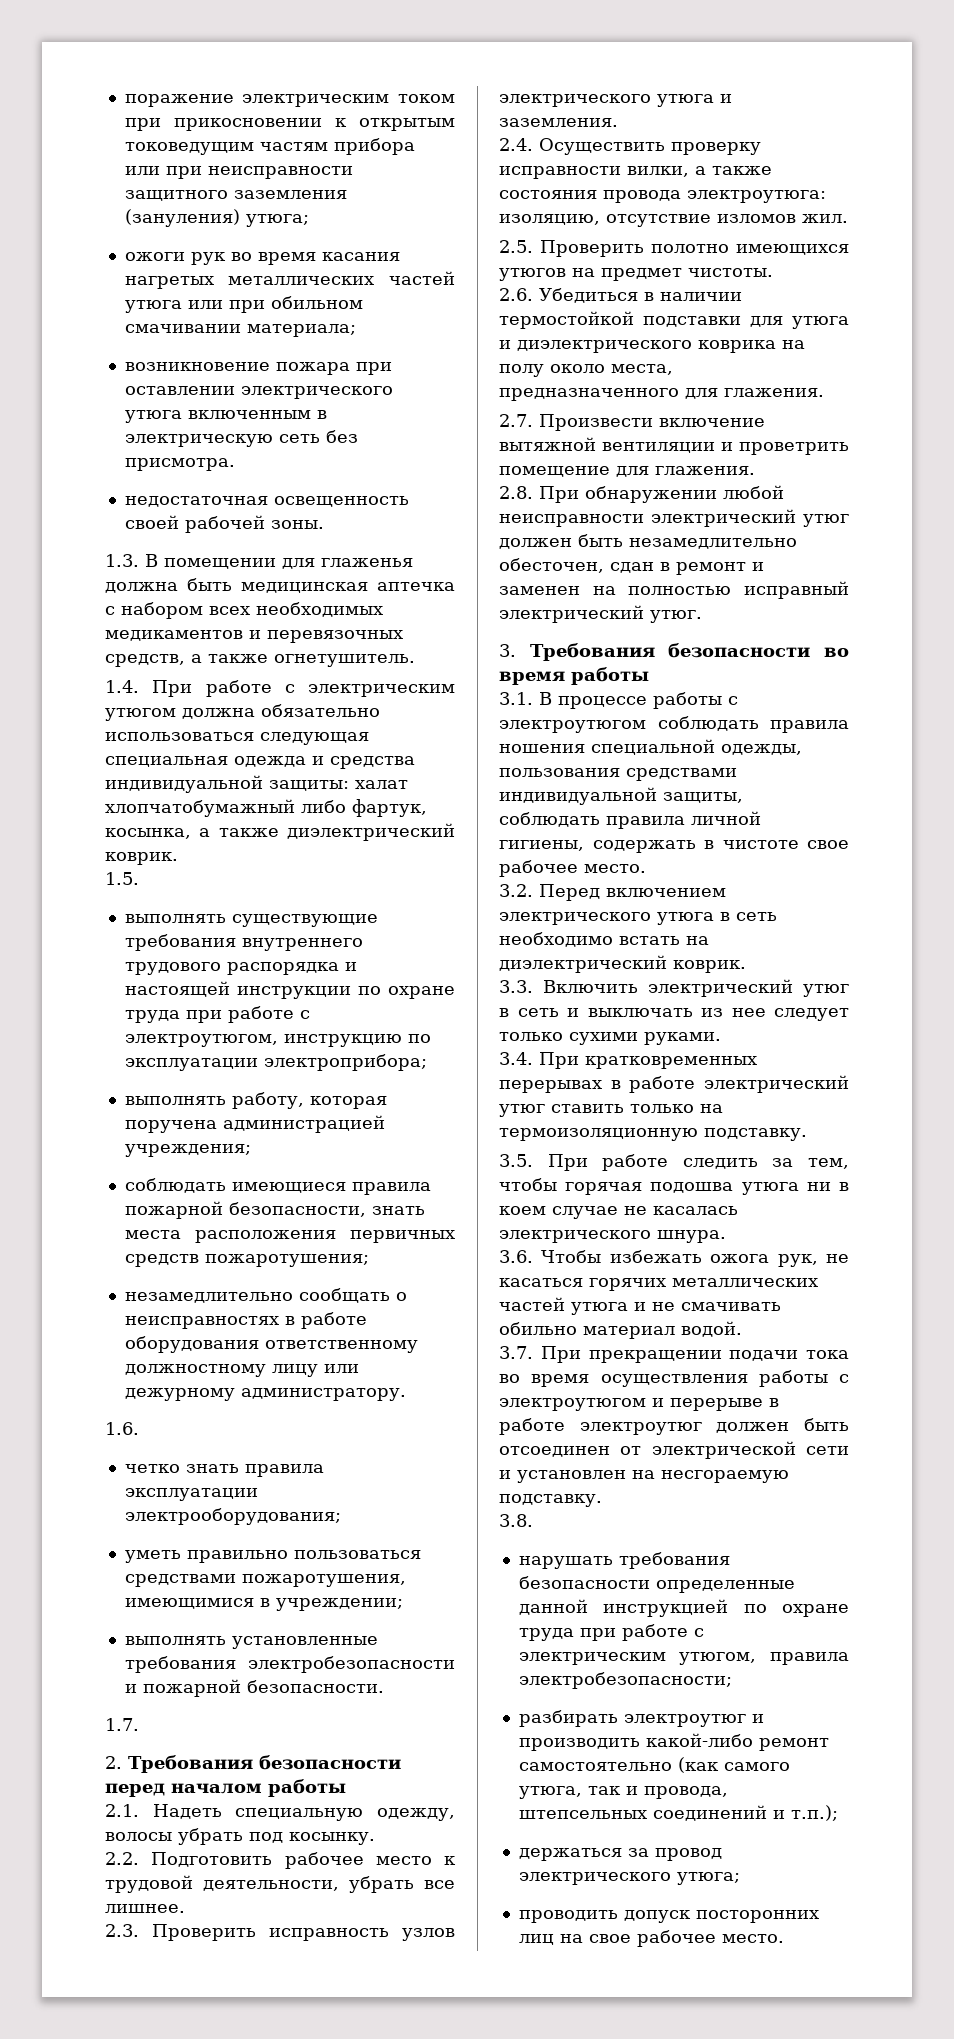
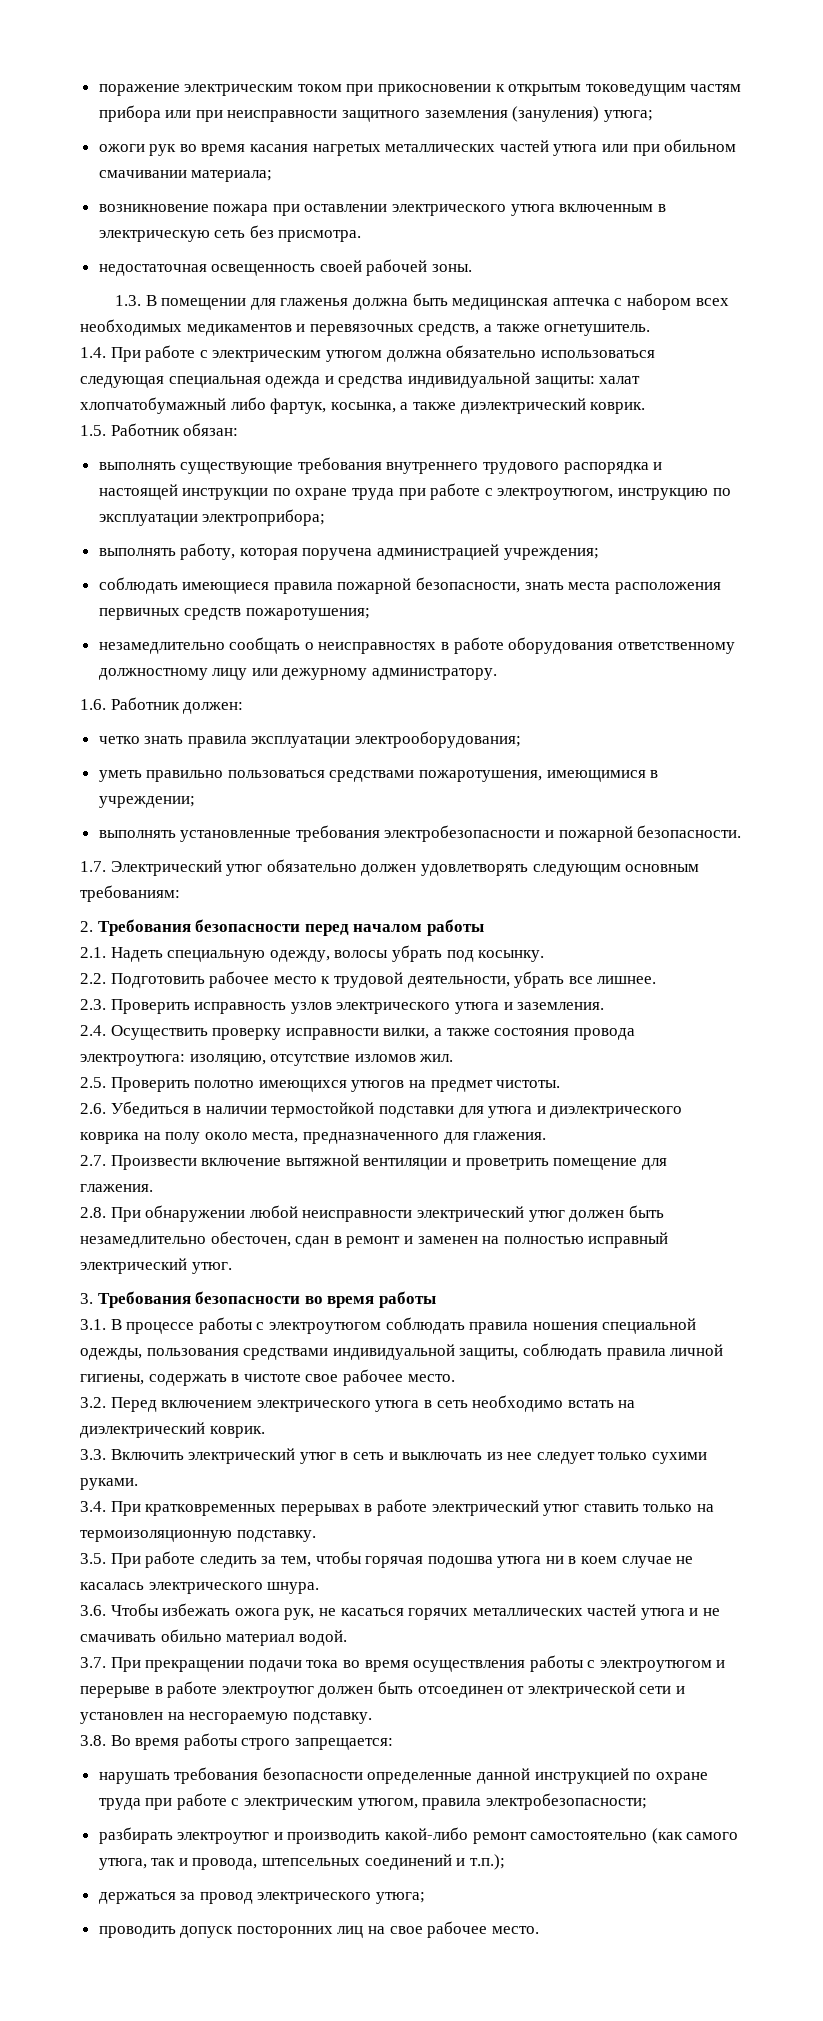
- 1.5.
+ 1.5. Работник обязан:
- 1.6.
+ 1.6. Работник должен:
- 1.7.
+ 1.7. Электрический утюг обязательно должен удовлетворять следующим основным требованиям:
- 3.8.
+ 3.8. Во время работы строго запрещается:

